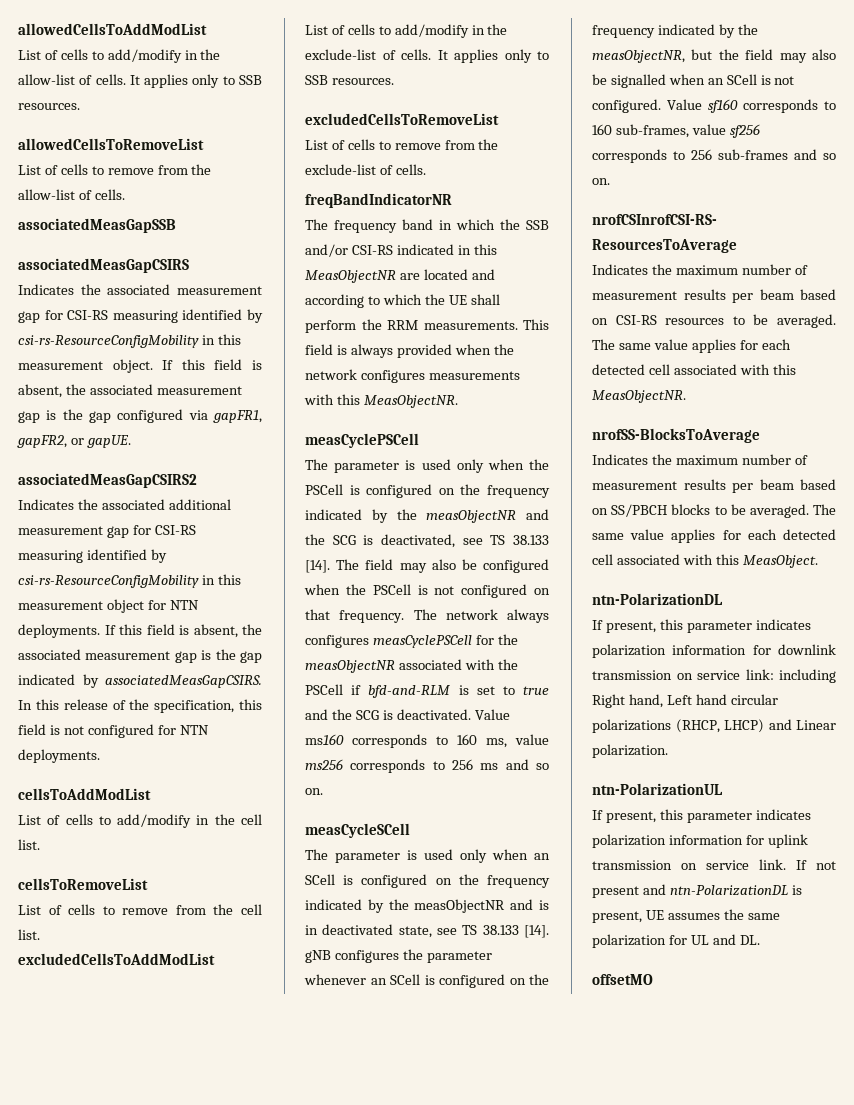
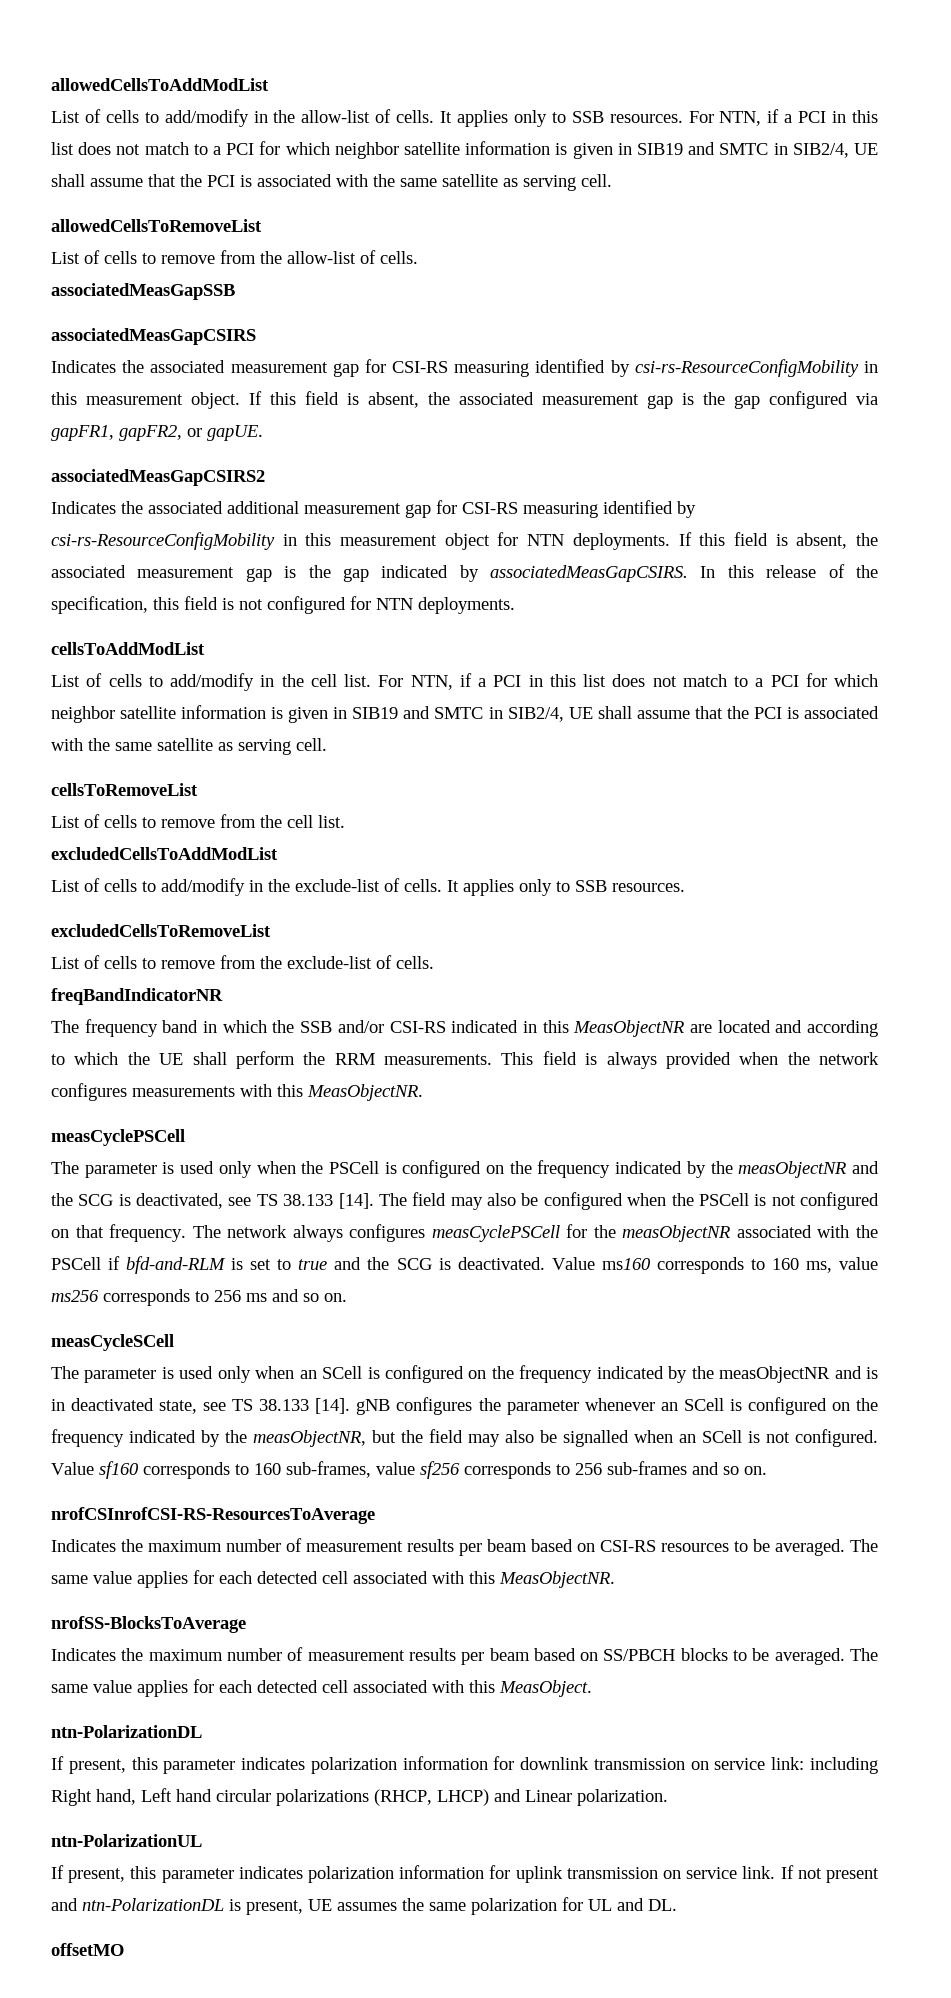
- List of cells to add/modify in the allow-list of cells. It applies only to SSB resources.
+ List of cells to add/modify in the allow-list of cells. It applies only to SSB resources. For NTN, if a PCI in this list does not match to a PCI for which neighbor satellite information is given in SIB19 and SMTC in SIB2/4, UE shall assume that the PCI is associated with the same satellite as serving cell.
- List of cells to add/modify in the cell list.
+ List of cells to add/modify in the cell list. For NTN, if a PCI in this list does not match to a PCI for which neighbor satellite information is given in SIB19 and SMTC in SIB2/4, UE shall assume that the PCI is associated with the same satellite as serving cell.

